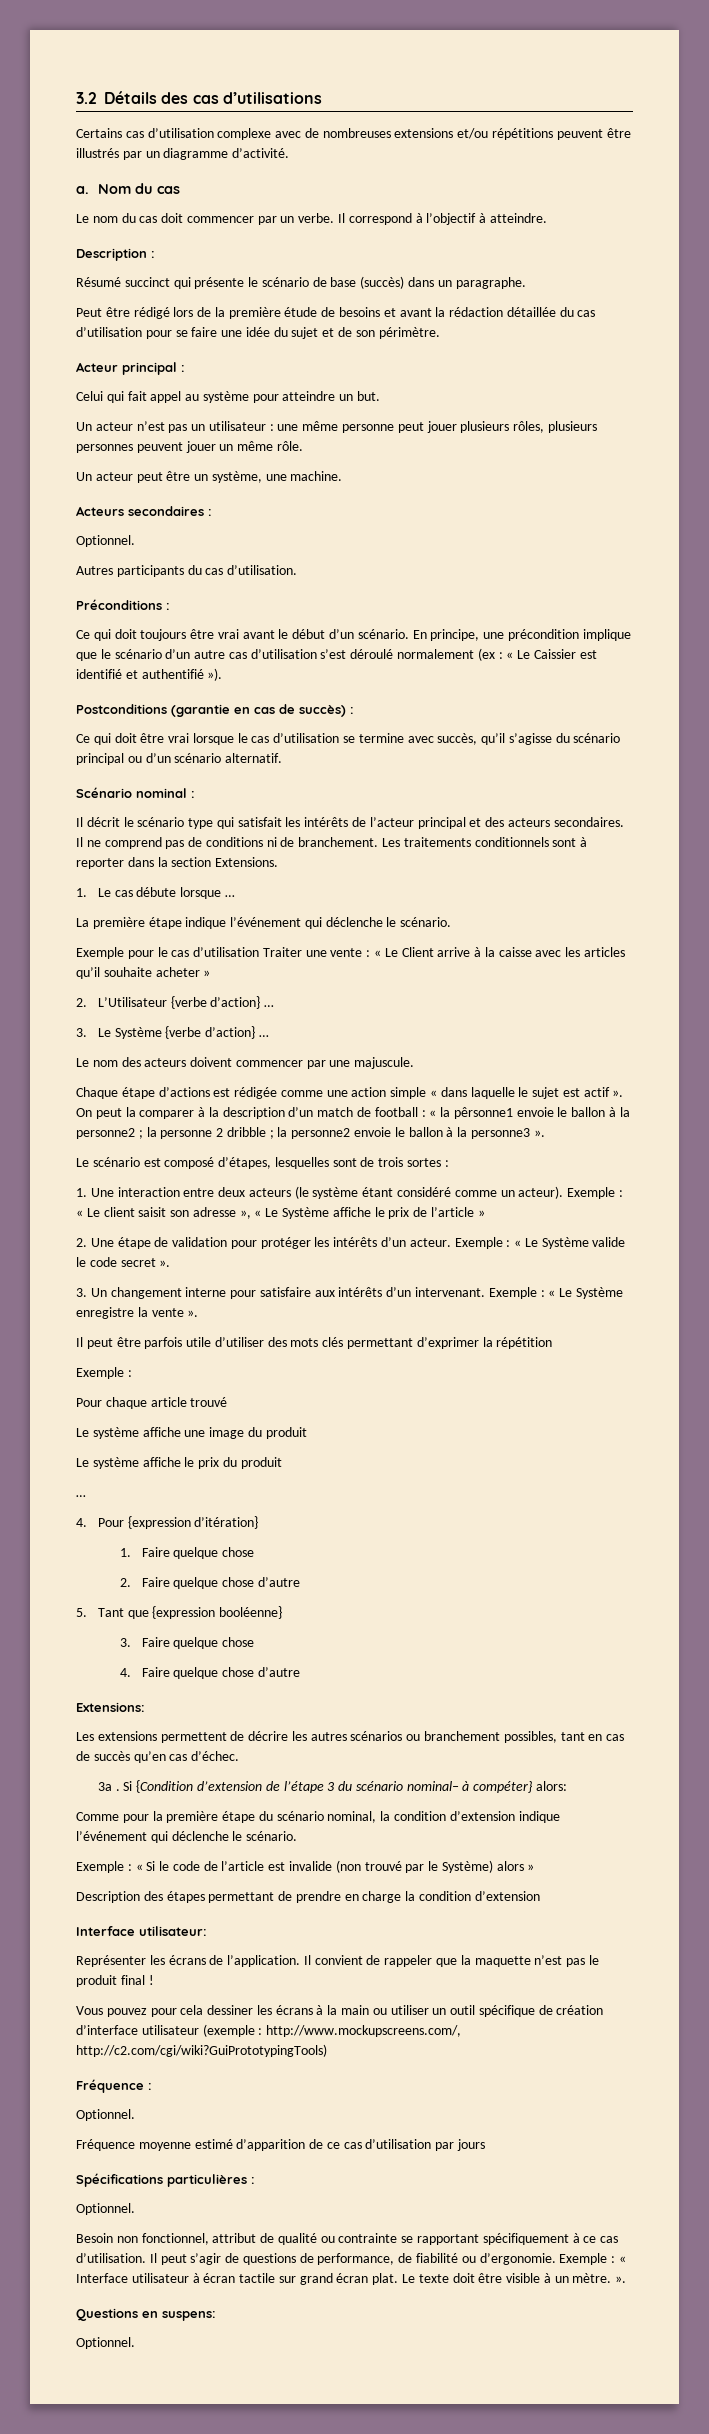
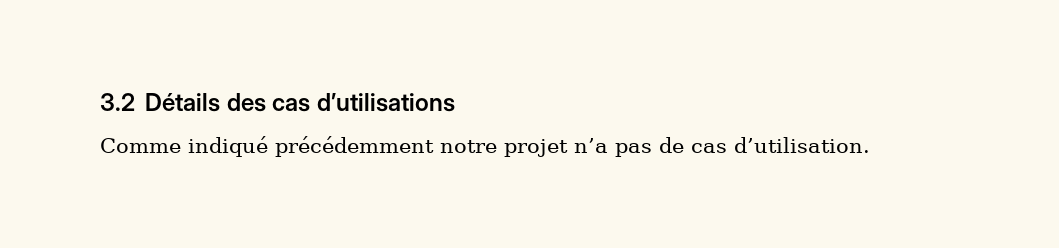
- Certains cas d’utilisation complexe avec de nombreuses extensions et/ou répétitions peuvent être illustrés par un diagramme d’activité.
- a. Nom du cas
- Le nom du cas doit commencer par un verbe. Il correspond à l’objectif à atteindre.
- Description :
- Résumé succinct qui présente le scénario de base (succès) dans un paragraphe.
- Peut être rédigé lors de la première étude de besoins et avant la rédaction détaillée du cas d’utilisation pour se faire une idée du sujet et de son périmètre.
- Acteur principal :
- Celui qui fait appel au système pour atteindre un but.
- Un acteur n’est pas un utilisateur : une même personne peut jouer plusieurs rôles, plusieurs personnes peuvent jouer un même rôle.
- Un acteur peut être un système, une machine.
- Acteurs secondaires :
- Optionnel.
- Autres participants du cas d’utilisation.
- Préconditions :
- Ce qui doit toujours être vrai avant le début d’un scénario. En principe, une précondition implique que le scénario d’un autre cas d’utilisation s’est déroulé normalement (ex : « Le Caissier est identifié et authentifié »).
- Postconditions (garantie en cas de succès) :
- Ce qui doit être vrai lorsque le cas d’utilisation se termine avec succès, qu’il s’agisse du scénario principal ou d’un scénario alternatif.
- Scénario nominal :
- Il décrit le scénario type qui satisfait les intérêts de l’acteur principal et des acteurs secondaires. Il ne comprend pas de conditions ni de branchement. Les traitements conditionnels sont à reporter dans la section Extensions.
- 1. Le cas débute lorsque …
- La première étape indique l’événement qui déclenche le scénario.
- Exemple pour le cas d’utilisation Traiter une vente : « Le Client arrive à la caisse avec les articles qu’il souhaite acheter »
- 2. L’Utilisateur {verbe d’action} …
- 3. Le Système {verbe d’action} …
- Le nom des acteurs doivent commencer par une majuscule.
- Chaque étape d’actions est rédigée comme une action simple « dans laquelle le sujet est actif ». On peut la comparer à la description d’un match de football : « la pêrsonne1 envoie le ballon à la personne2 ; la personne 2 dribble ; la personne2 envoie le ballon à la personne3 ».
- Le scénario est composé d’étapes, lesquelles sont de trois sortes :
- 1. Une interaction entre deux acteurs (le système étant considéré comme un acteur). Exemple : « Le client saisit son adresse », « Le Système affiche le prix de l’article »
- 2. Une étape de validation pour protéger les intérêts d’un acteur. Exemple : « Le Système valide le code secret ».
- 3. Un changement interne pour satisfaire aux intérêts d’un intervenant. Exemple : « Le Système enregistre la vente ».
- Il peut être parfois utile d’utiliser des mots clés permettant d’exprimer la répétition
- Exemple :
- Pour chaque article trouvé
- Le système affiche une image du produit
- Le système affiche le prix du produit
- …
- 4. Pour {expression d’itération}
- 1. Faire quelque chose
- 2. Faire quelque chose d’autre
- 5. Tant que {expression booléenne}
- 3. Faire quelque chose
- 4. Faire quelque chose d’autre
- Extensions:
- Les extensions permettent de décrire les autres scénarios ou branchement possibles, tant en cas de succès qu’en cas d’échec.
- 3a . Si {Condition d’extension de l’étape 3 du scénario nominal– à compéter} alors:
- Comme pour la première étape du scénario nominal, la condition d’extension indique l’événement qui déclenche le scénario.
- Exemple : « Si le code de l’article est invalide (non trouvé par le Système) alors »
- Description des étapes permettant de prendre en charge la condition d’extension
- Interface utilisateur:
- Représenter les écrans de l’application. Il convient de rappeler que la maquette n’est pas le produit final !
- Vous pouvez pour cela dessiner les écrans à la main ou utiliser un outil spécifique de création d’interface utilisateur (exemple : http://www.mockupscreens.com/, http://c2.com/cgi/wiki?GuiPrototypingTools)
- Fréquence :
- Optionnel.
- Fréquence moyenne estimé d’apparition de ce cas d’utilisation par jours
- Spécifications particulières :
- Optionnel.
- Besoin non fonctionnel, attribut de qualité ou contrainte se rapportant spécifiquement à ce cas d’utilisation. Il peut s’agir de questions de performance, de fiabilité ou d’ergonomie. Exemple : « Interface utilisateur à écran tactile sur grand écran plat. Le texte doit être visible à un mètre. ».
- Questions en suspens:
- Optionnel.
+ Comme indiqué précédemment notre projet n’a pas de cas d’utilisation.

